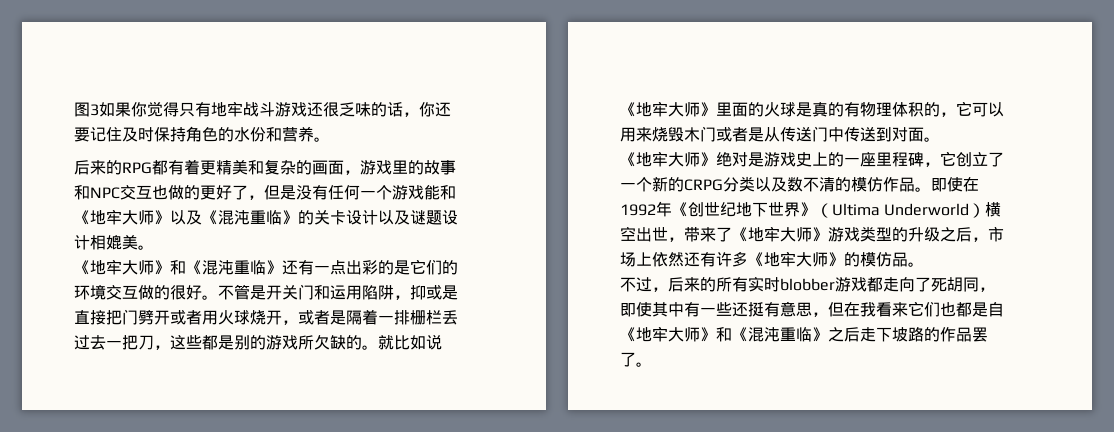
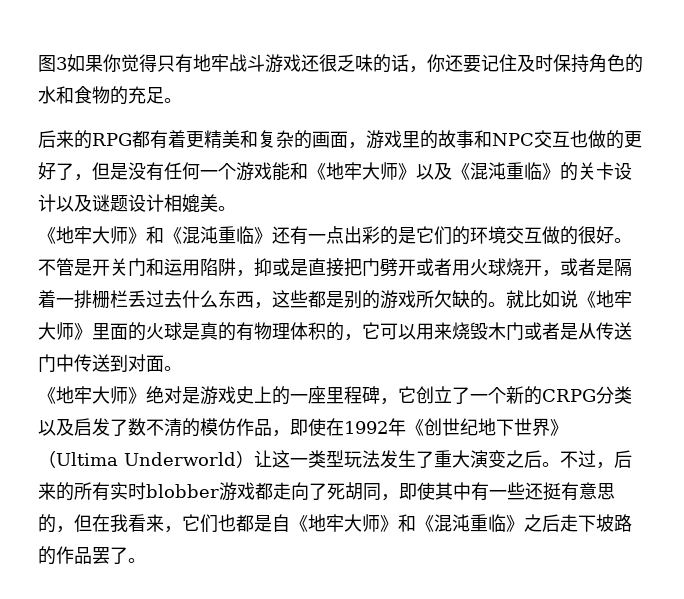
- 图3如果你觉得只有地牢战斗游戏还很乏味的话，你还要记住及时保持角色的水份和营养。
+ 图3如果你觉得只有地牢战斗游戏还很乏味的话，你还要记住及时保持角色的水和食物的充足。
- 不管是开关门和运用陷阱，抑或是直接把门劈开或者用火球烧开，或者是隔着一排栅栏丢过去一把刀，这些都是别的游戏所欠缺的。
+ 不管是开关门和运用陷阱，抑或是直接把门劈开或者用火球烧开，或者是隔着一排栅栏丢过去什么东西，这些都是别的游戏所欠缺的。
- 《地牢大师》绝对是游戏史上的一座里程碑，它创立了一个新的CRPG分类以及数不清的模仿作品。即使在1992年《创世纪地下世界》（Ultima Underworld）横空出世，带来了《地牢大师》游戏类型的升级之后，市场上依然还有许多《地牢大师》的模仿品。
- 不过，后来的所有实时blobber游戏都走向了死胡同，即使其中有一些还挺有意思，但在我看来它们也都是自《地牢大师》和《混沌重临》之后走下坡路的作品罢了。
+ 《地牢大师》绝对是游戏史上的一座里程碑，它创立了一个新的CRPG分类以及启发了数不清的模仿作品，即使在1992年《创世纪地下世界》（Ultima Underworld）让这一类型玩法发生了重大演变之后。不过，后来的所有实时blobber游戏都走向了死胡同，即使其中有一些还挺有意思的，但在我看来，它们也都是自《地牢大师》和《混沌重临》之后走下坡路的作品罢了。

